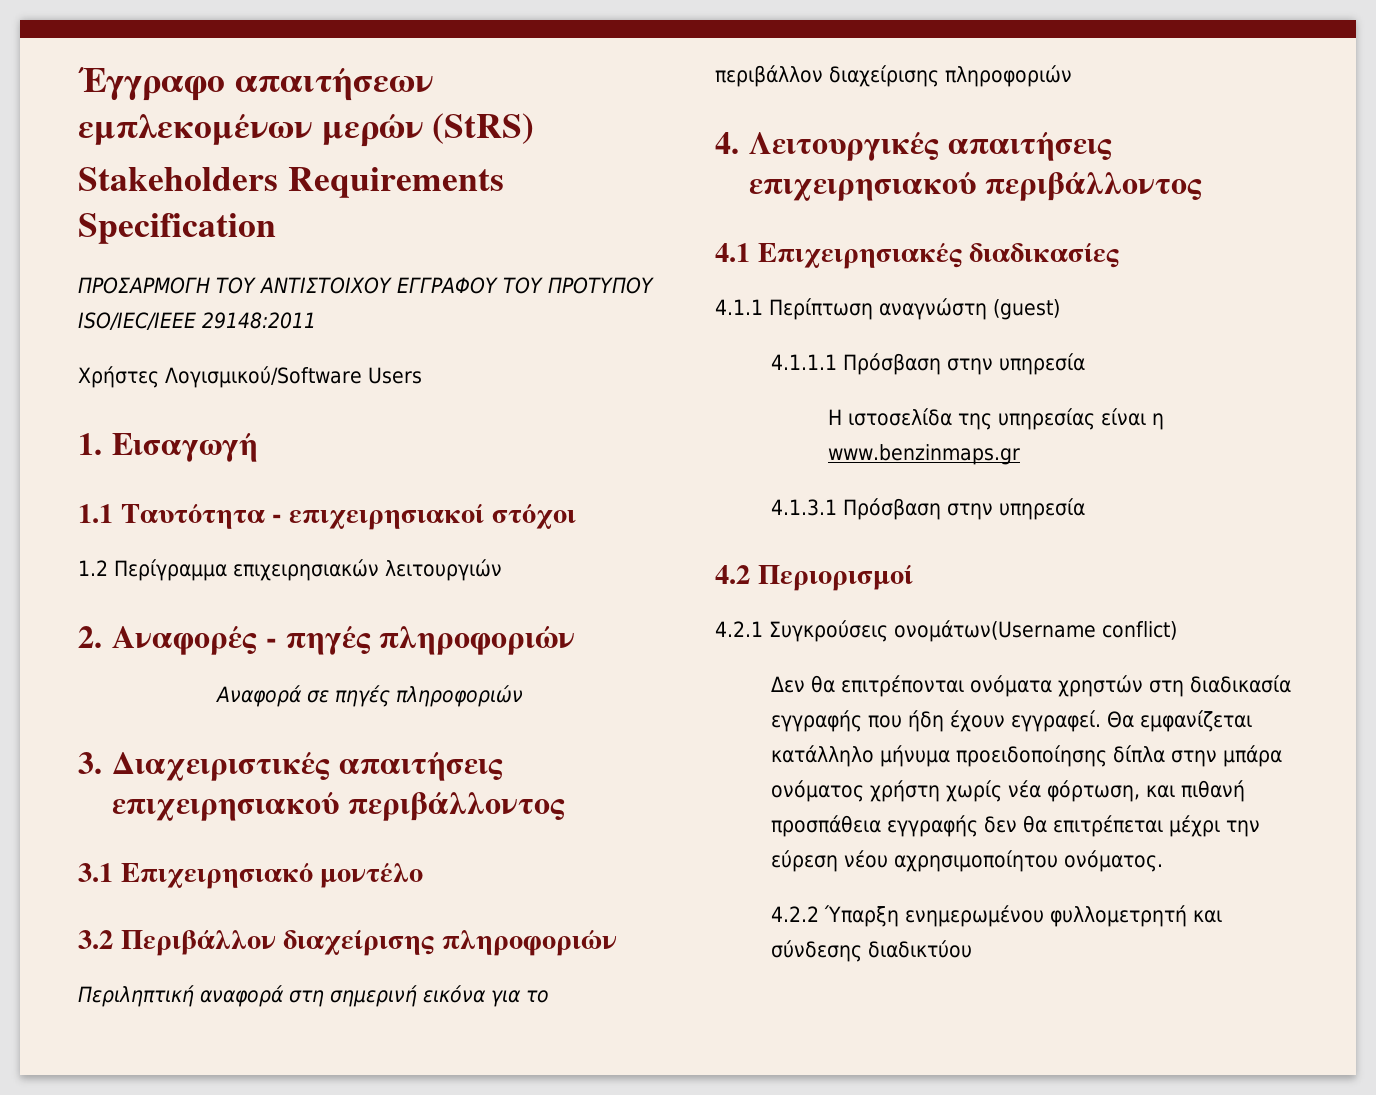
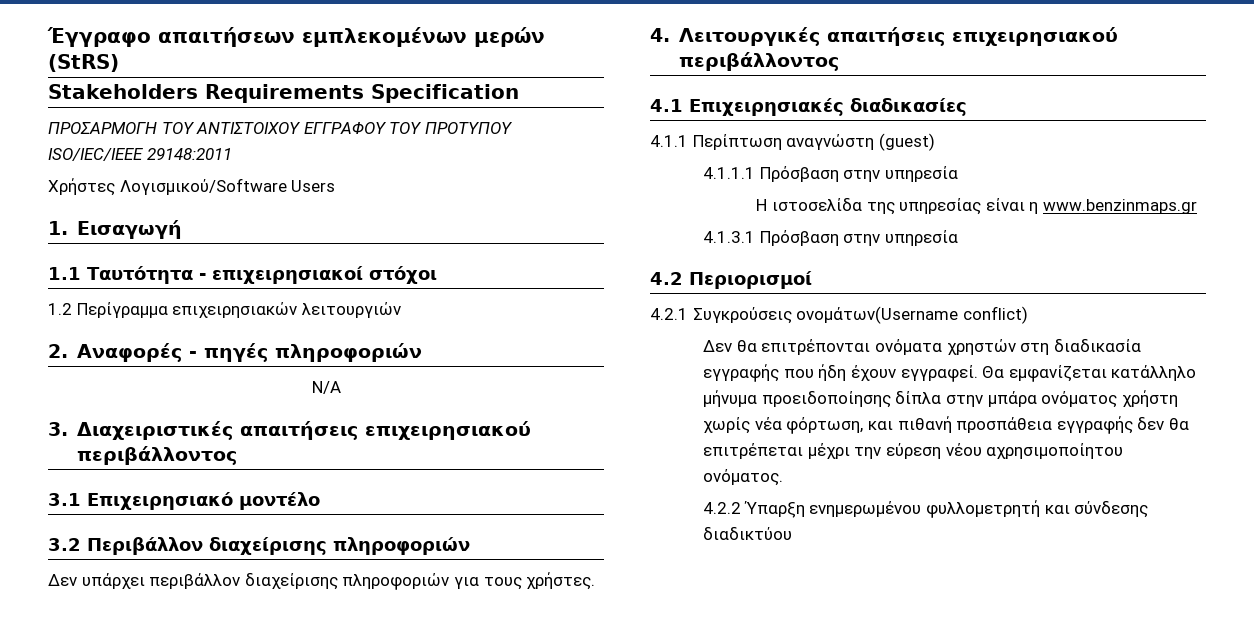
- Αναφορά σε πηγές πληροφοριών
+ N/A
- Περιληπτική αναφορά στη σημερινή εικόνα για το περιβάλλον διαχείρισης πληροφοριών
+ Δεν υπάρχει περιβάλλον διαχείρισης πληροφοριών για τους χρήστες.

